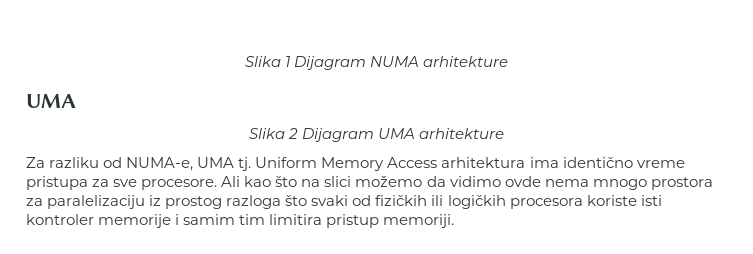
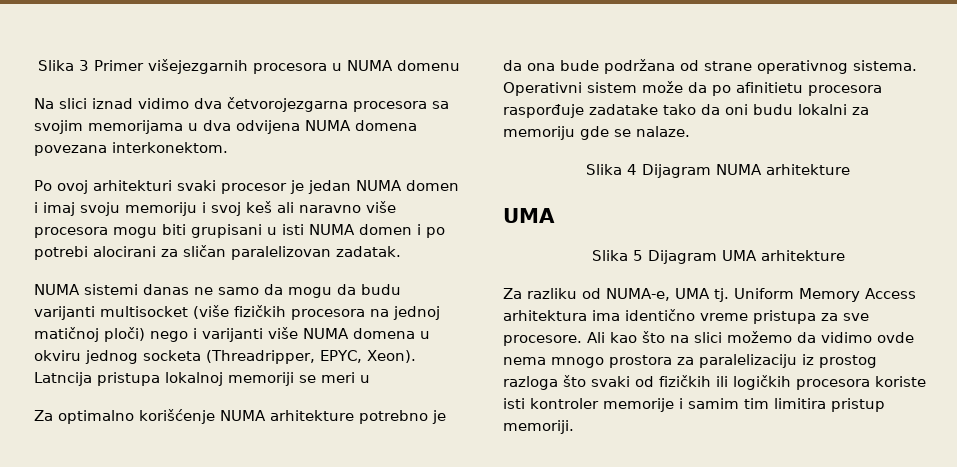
- Slika 1 Dijagram NUMA arhitekture
+ Slika 3 Primer višejezgarnih procesora u NUMA domenu
+ Na slici iznad vidimo dva četvorojezgarna procesora sa svojim memorijama u dva odvijena NUMA domena povezana interkonektom.
+ Po ovoj arhitekturi svaki procesor je jedan NUMA domen i imaj svoju memoriju i svoj keš ali naravno više procesora mogu biti grupisani u isti NUMA domen i po potrebi alocirani za sličan paralelizovan zadatak.
+ NUMA sistemi danas ne samo da mogu da budu varijanti multisocket (više fizičkih procesora na jednoj matičnoj ploči) nego i varijanti više NUMA domena u okviru jednog socketa (Threadripper, EPYC, Xeon). Latncija pristupa lokalnoj memoriji se meri u
+ Za optimalno korišćenje NUMA arhitekture potrebno je da ona bude podržana od strane operativnog sistema. Operativni sistem može da po afinitietu procesora rasporđuje zadatake tako da oni budu lokalni za memoriju gde se nalaze.
+ Slika 4 Dijagram NUMA arhitekture
- Slika 2 Dijagram UMA arhitekture
+ Slika 5 Dijagram UMA arhitekture

